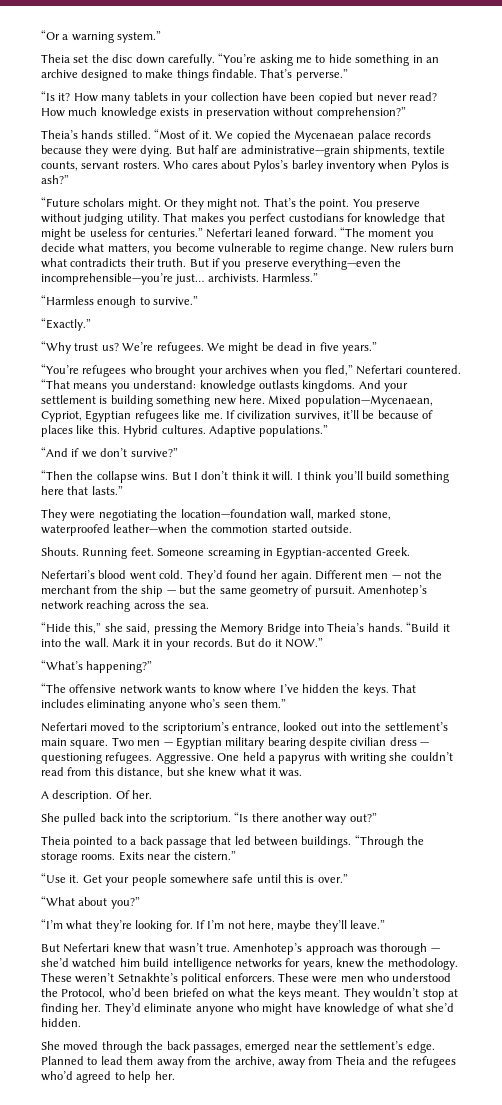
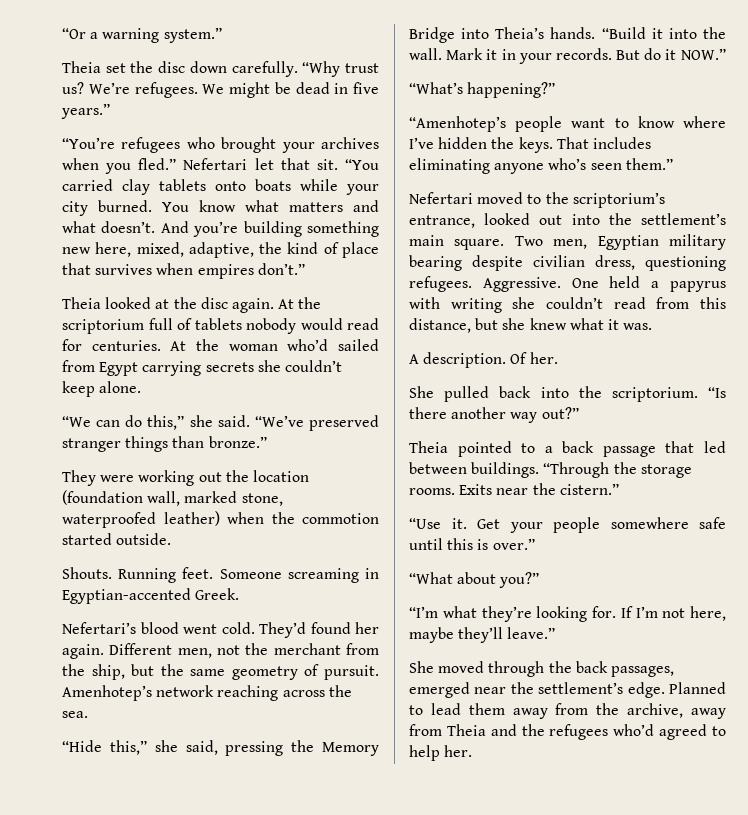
- Theia set the disc down carefully. “You’re asking me to hide something in an archive designed to make things findable. That’s perverse.”
- “Is it? How many tablets in your collection have been copied but never read? How much knowledge exists in preservation without comprehension?”
- Theia’s hands stilled. “Most of it. We copied the Mycenaean palace records because they were dying. But half are administrative—grain shipments, textile counts, servant rosters. Who cares about Pylos’s barley inventory when Pylos is ash?”
- “Future scholars might. Or they might not. That’s the point. You preserve without judging utility. That makes you perfect custodians for knowledge that might be useless for centuries.” Nefertari leaned forward. “The moment you decide what matters, you become vulnerable to regime change. New rulers burn what contradicts their truth. But if you preserve everything—even the incomprehensible—you’re just… archivists. Harmless.”
- “Harmless enough to survive.”
- “Exactly.”
- “Why trust us?
+ Theia set the disc down carefully. “Why trust us?
- “You’re refugees who brought your archives when you fled,” Nefertari countered. “That means you understand: knowledge outlasts kingdoms. And your settlement is building something new here. Mixed population—Mycenaean, Cypriot, Egyptian refugees like me. If civilization survives, it’ll be because of places like this. Hybrid cultures. Adaptive populations.”
- “And if we don’t survive?”
- “Then the collapse wins. But I don’t think it will. I think you’ll build something here that lasts.”
- They were negotiating the location—foundation wall, marked stone, waterproofed leather—when the commotion started outside.
+ “You’re refugees who brought your archives when you fled.” Nefertari let that sit. “You carried clay tablets onto boats while your city burned. You know what matters and what doesn’t. And you’re building something new here, mixed, adaptive, the kind of place that survives when empires don’t.”
+ Theia looked at the disc again. At the scriptorium full of tablets nobody would read for centuries. At the woman who’d sailed from Egypt carrying secrets she couldn’t keep alone.
+ “We can do this,” she said. “We’ve preserved stranger things than bronze.”
+ They were working out the location (foundation wall, marked stone, waterproofed leather) when the commotion started outside.
- Different men — not the merchant from the ship — but the same geometry of pursuit.
+ Different men, not the merchant from the ship, but the same geometry of pursuit.
- “The offensive network wants to know where I’ve hidden the keys.
+ “Amenhotep’s people want to know where I’ve hidden the keys.
- Two men — Egyptian military bearing despite civilian dress — questioning refugees.
+ Two men, Egyptian military bearing despite civilian dress, questioning refugees.
- But Nefertari knew that wasn’t true. Amenhotep’s approach was thorough — she’d watched him build intelligence networks for years, knew the methodology. These weren’t Setnakhte’s political enforcers. These were men who understood the Protocol, who’d been briefed on what the keys meant. They wouldn’t stop at finding her. They’d eliminate anyone who might have knowledge of what she’d hidden.

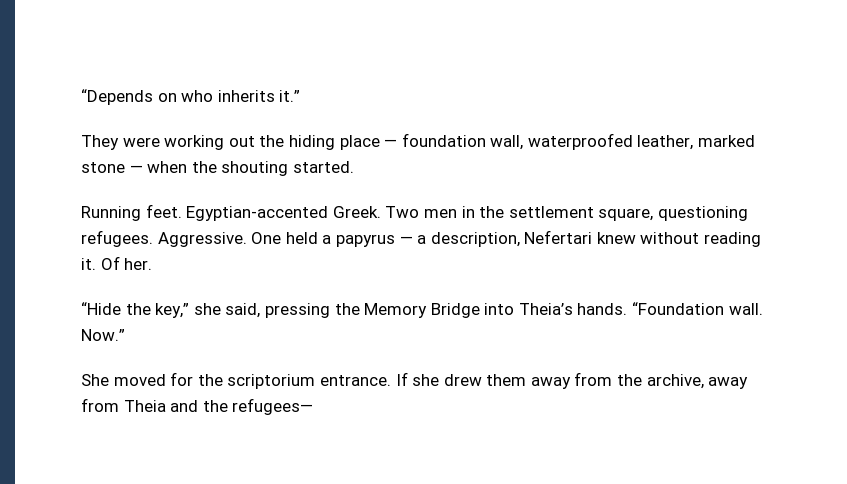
- “Or a warning system.”
- Theia set the disc down carefully. “Why trust us? We’re refugees. We might be dead in five years.”
- “You’re refugees who brought your archives when you fled.” Nefertari let that sit. “You carried clay tablets onto boats while your city burned. You know what matters and what doesn’t. And you’re building something new here, mixed, adaptive, the kind of place that survives when empires don’t.”
- Theia looked at the disc again. At the scriptorium full of tablets nobody would read for centuries. At the woman who’d sailed from Egypt carrying secrets she couldn’t keep alone.
- “We can do this,” she said. “We’ve preserved stranger things than bronze.”
+ “Depends on who inherits it.”
- They were working out the location (foundation wall, marked stone, waterproofed leather) when the commotion started outside.
- Shouts. Running feet. Someone screaming in Egyptian-accented Greek.
- Nefertari’s blood went cold. They’d found her again. Different men, not the merchant from the ship, but the same geometry of pursuit. Amenhotep’s network reaching across the sea.
+ They were working out the hiding place — foundation wall, waterproofed leather, marked stone — when the shouting started.
+ Running feet. Egyptian-accented Greek. Two men in the settlement square, questioning refugees. Aggressive. One held a papyrus — a description, Nefertari knew without reading it. Of her.
- “Hide this,” she said, pressing the Memory Bridge into Theia’s hands.
+ “Hide the key,” she said, pressing the Memory Bridge into Theia’s hands.
- “Build it into the wall. Mark it in your records. But do it NOW.”
- “What’s happening?”
- “Amenhotep’s people want to know where I’ve hidden the keys. That includes eliminating anyone who’s seen them.”
- Nefertari moved to the scriptorium’s entrance, looked out into the settlement’s main square. Two men, Egyptian military bearing despite civilian dress, questioning refugees. Aggressive. One held a papyrus with writing she couldn’t read from this distance, but she knew what it was.
- A description. Of her.
- She pulled back into the scriptorium. “Is there another way out?”
- Theia pointed to a back passage that led between buildings. “Through the storage rooms. Exits near the cistern.”
- “Use it. Get your people somewhere safe until this is over.”
- “What about you?”
- “I’m what they’re looking for. If I’m not here, maybe they’ll leave.”
- She moved through the back passages, emerged near the settlement’s edge. Planned to lead them away from the archive, away from Theia and the refugees who’d agreed to help her.
+ “Foundation wall. Now.”
+ She moved for the scriptorium entrance. If she drew them away from the archive, away from Theia and the refugees—

